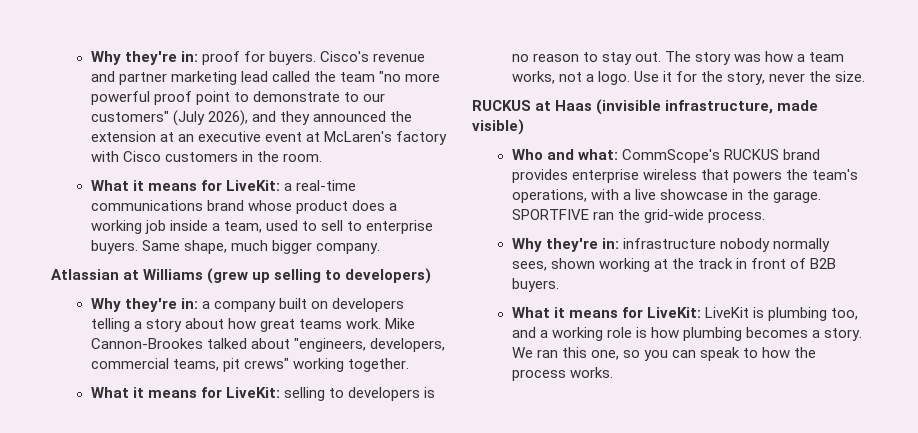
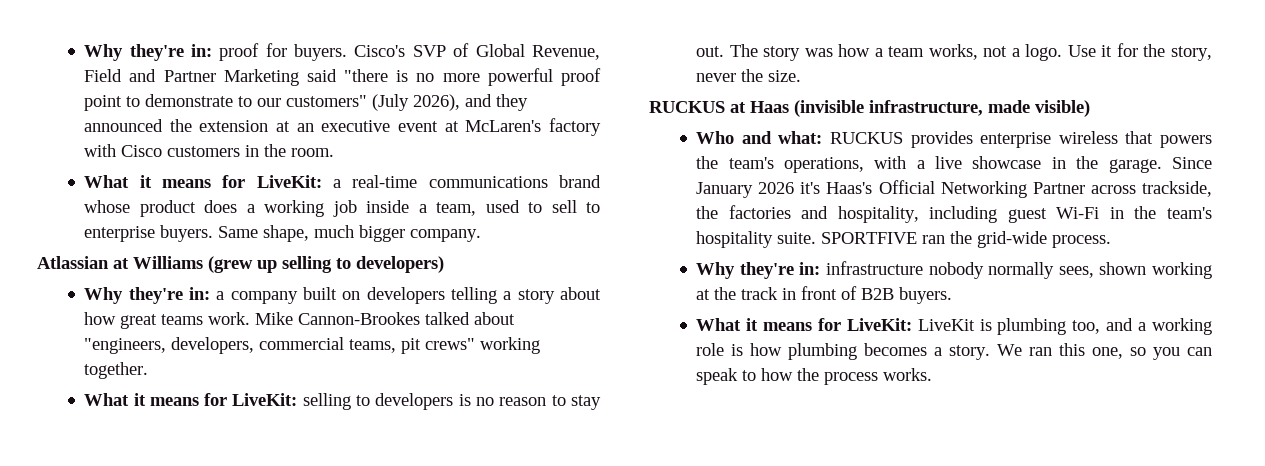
- Cisco's revenue and partner marketing lead called the team "no more powerful proof point to demonstrate to our customers" (July 2026), and they announced the extension at an executive event at McLaren's factory with Cisco customers in the room.
+ Cisco's SVP of Global Revenue, Field and Partner Marketing said "there is no more powerful proof point to demonstrate to our customers" (July 2026), and they announced the extension at an executive event at McLaren's factory with Cisco customers in the room.
- Who and what: CommScope's RUCKUS brand provides enterprise wireless that powers the team's operations, with a live showcase in the garage.
+ Who and what: RUCKUS provides enterprise wireless that powers the team's operations, with a live showcase in the garage.
+ Since January 2026 it's Haas's Official Networking Partner across trackside, the factories and hospitality, including guest Wi-Fi in the team's hospitality suite.

